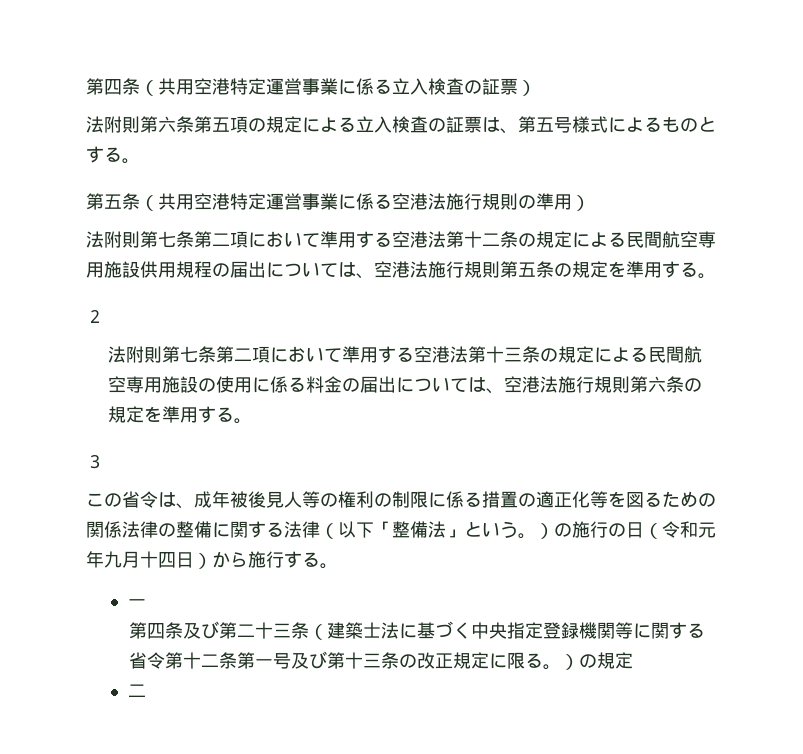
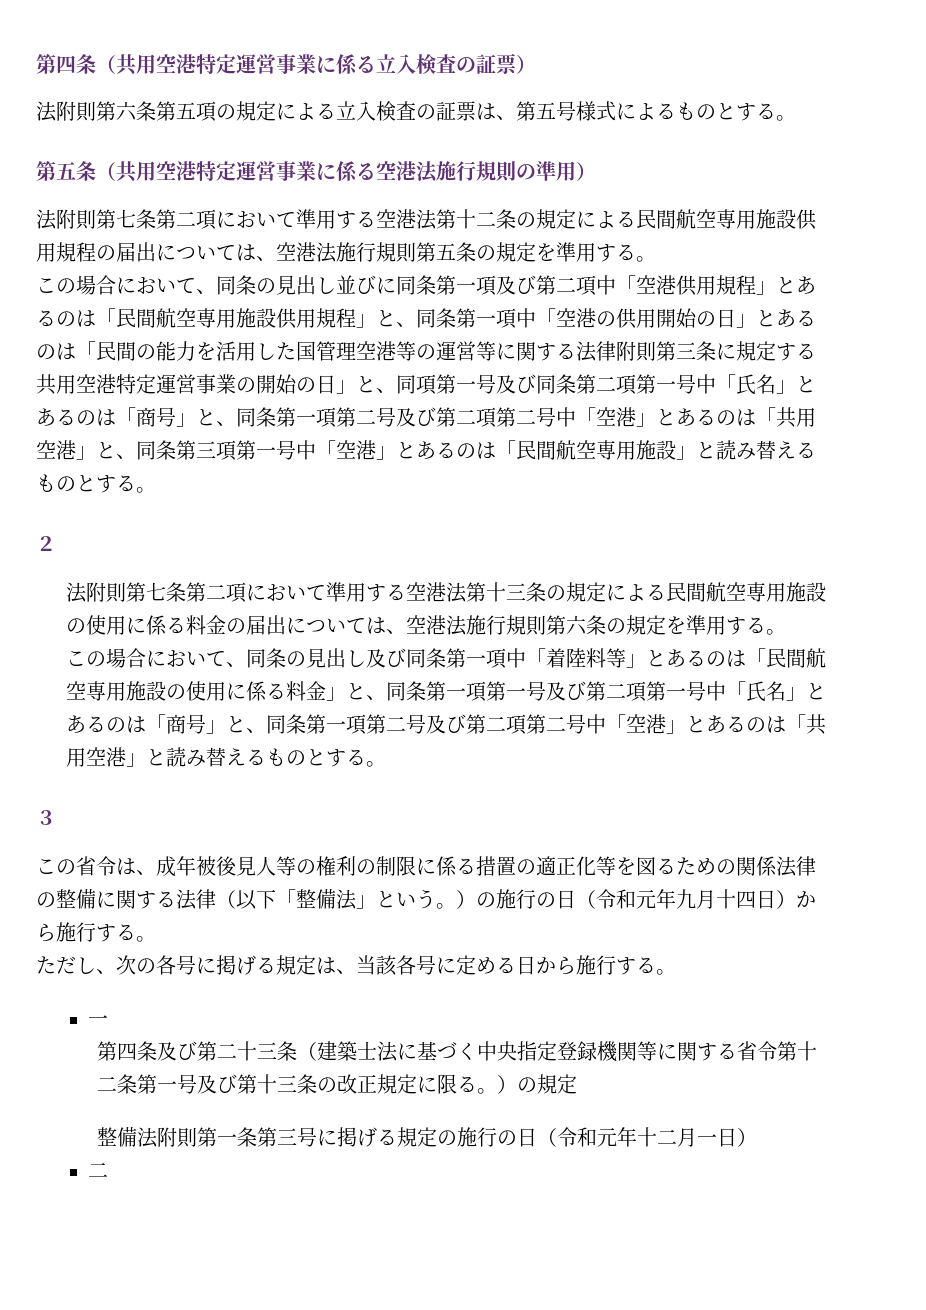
+ この場合において、同条の見出し並びに同条第一項及び第二項中「空港供用規程」とあるのは「民間航空専用施設供用規程」と、同条第一項中「空港の供用開始の日」とあるのは「民間の能力を活用した国管理空港等の運営等に関する法律附則第三条に規定する共用空港特定運営事業の開始の日」と、同項第一号及び同条第二項第一号中「氏名」とあるのは「商号」と、同条第一項第二号及び第二項第二号中「空港」とあるのは「共用空港」と、同条第三項第一号中「空港」とあるのは「民間航空専用施設」と読み替えるものとする。
+ この場合において、同条の見出し及び同条第一項中「着陸料等」とあるのは「民間航空専用施設の使用に係る料金」と、同条第一項第一号及び第二項第一号中「氏名」とあるのは「商号」と、同条第一項第二号及び第二項第二号中「空港」とあるのは「共用空港」と読み替えるものとする。
+ ただし、次の各号に掲げる規定は、当該各号に定める日から施行する。
+ 整備法附則第一条第三号に掲げる規定の施行の日（令和元年十二月一日）

